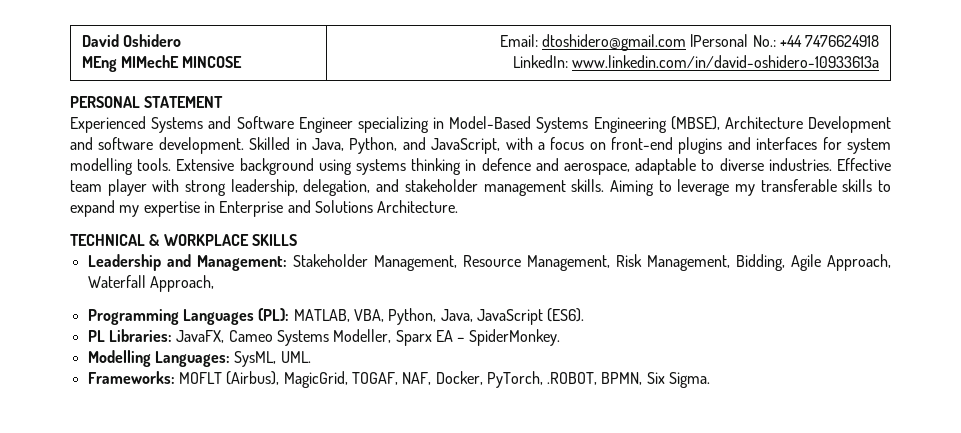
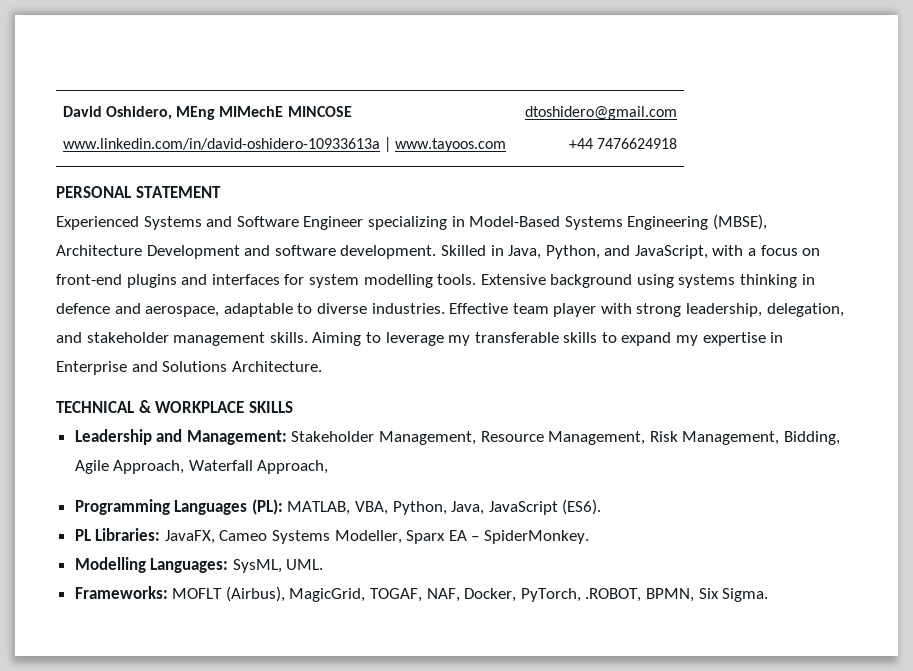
- David Oshidero
- MEng MIMechE MINCOSE | Email: dtoshidero@gmail.com |Personal No.: +44 7476624918
- LinkedIn: www.linkedin.com/in/david-oshidero-10933613a
+ David Oshidero, MEng MIMechE MINCOSE
+ www.linkedin.com/in/david-oshidero-10933613a | www.tayoos.com | dtoshidero@gmail.com
+ +44 7476624918

